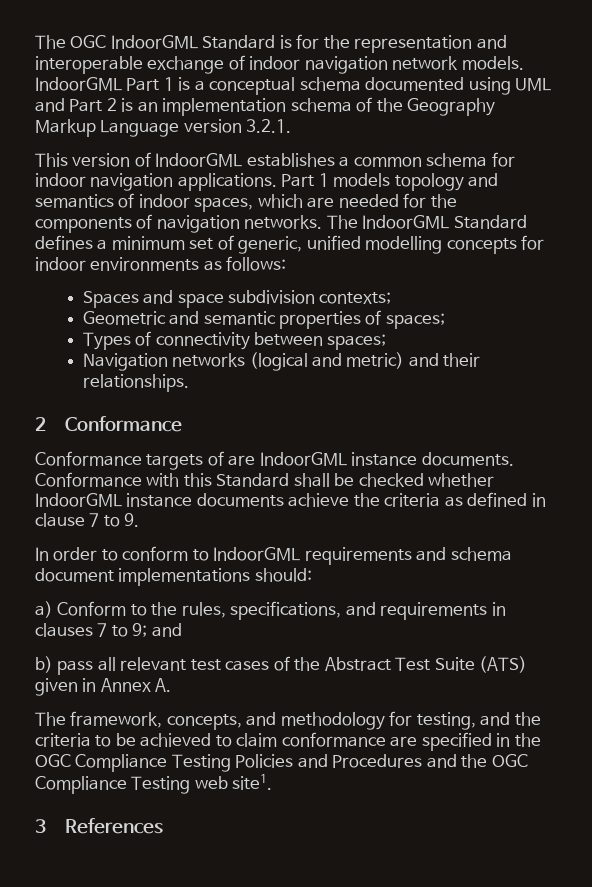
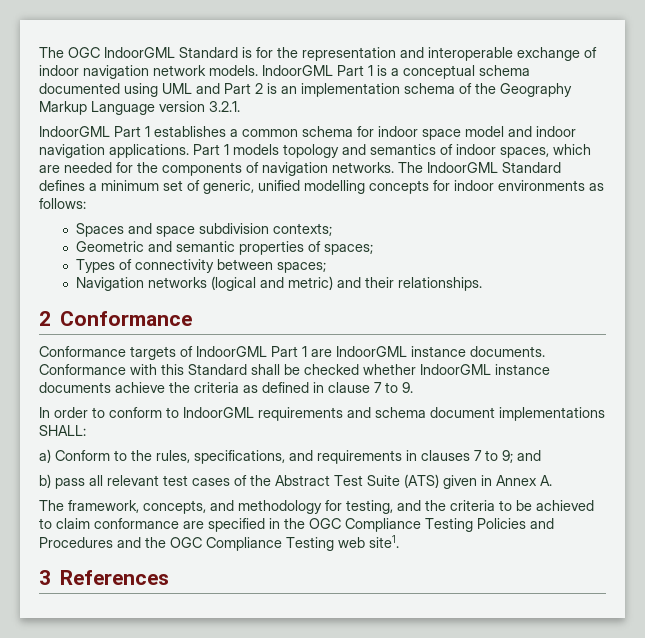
- This version of IndoorGML establishes a common schema for indoor navigation applications.
+ IndoorGML Part 1 establishes a common schema for indoor space model and indoor navigation applications.
- Conformance targets of are IndoorGML instance documents.
+ Conformance targets of IndoorGML Part 1 are IndoorGML instance documents.
- In order to conform to IndoorGML requirements and schema document implementations should:
+ In order to conform to IndoorGML requirements and schema document implementations SHALL:

